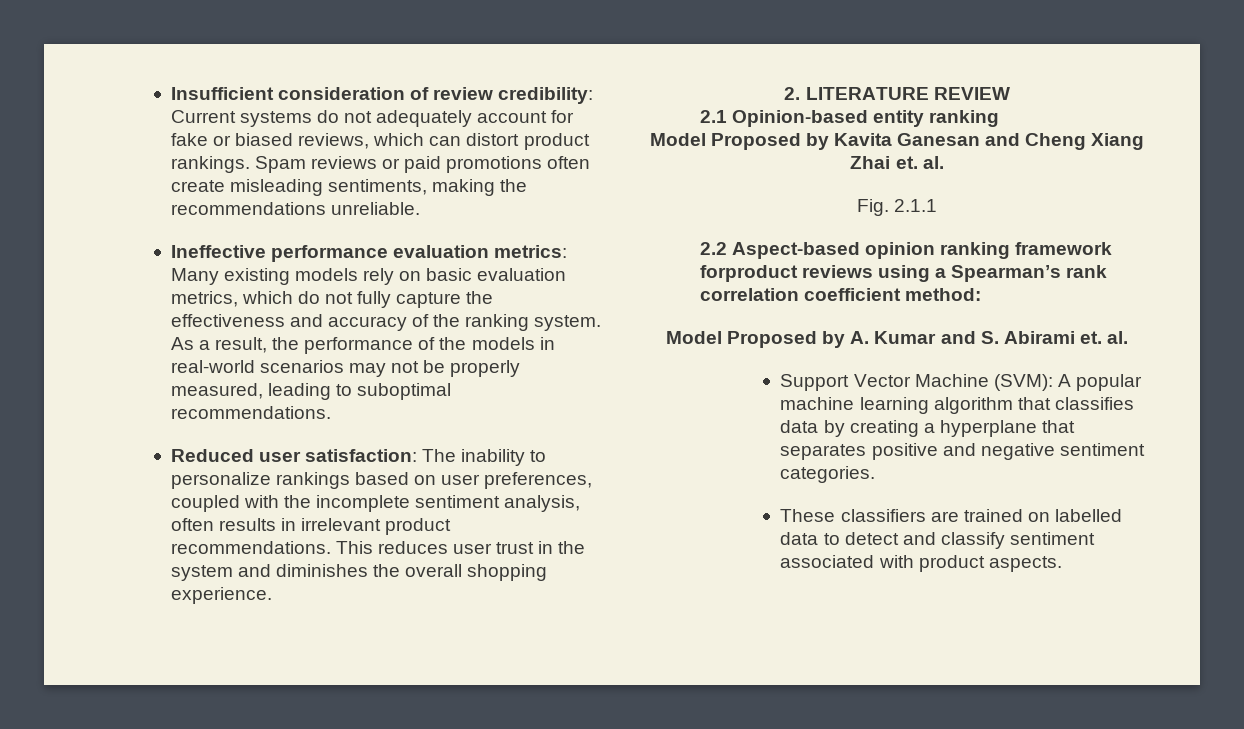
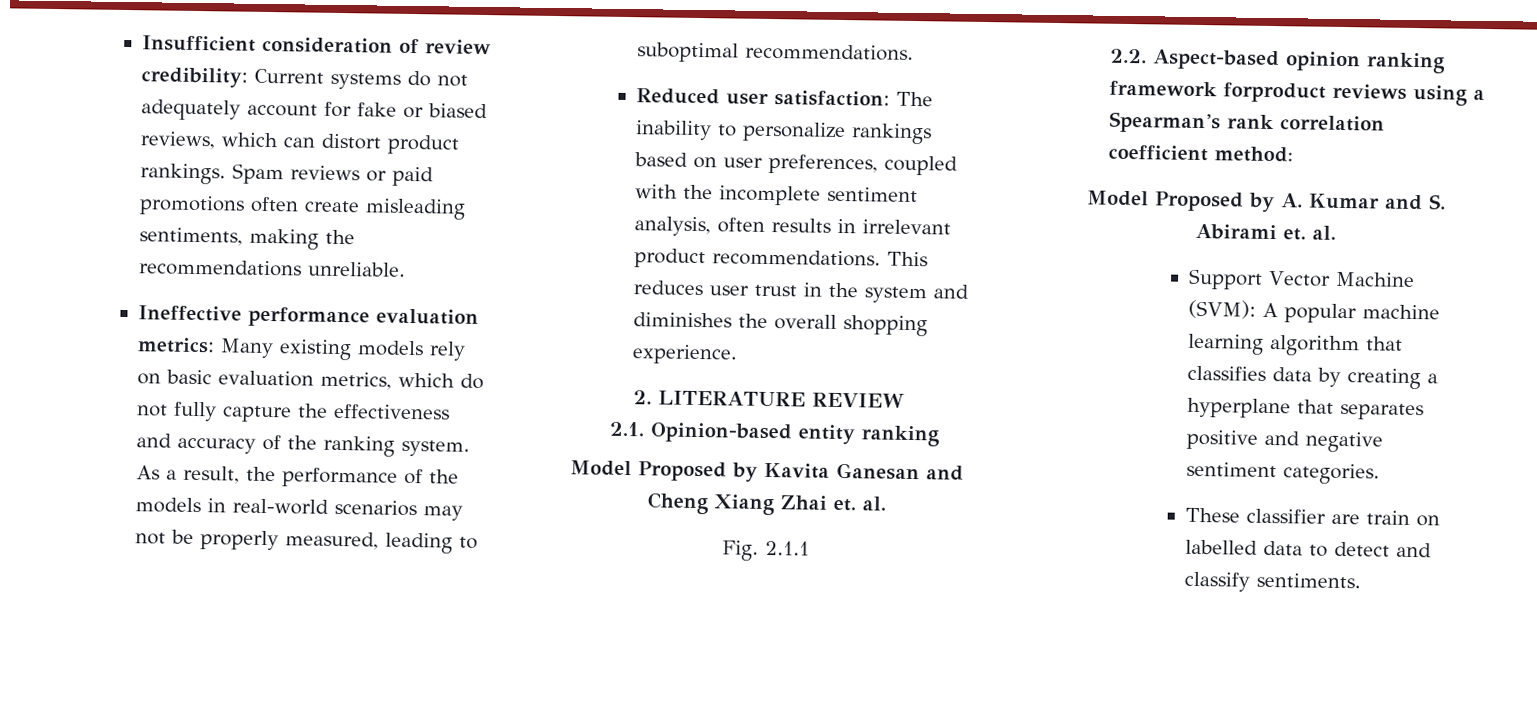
- 2.1 Opinion-based entity ranking
+ 2.1. Opinion-based entity ranking
- 2.2 Aspect-based opinion ranking framework forproduct reviews using a Spearman’s rank correlation coefficient method:
+ 2.2. Aspect-based opinion ranking framework forproduct reviews using a Spearman’s rank correlation coefficient method:
- These classifiers are trained on labelled data to detect and classify sentiment associated with product aspects.
+ These classifier are train on labelled data to detect and classify sentiments.

